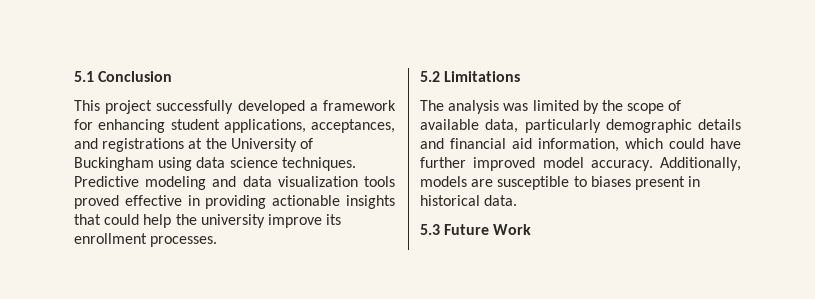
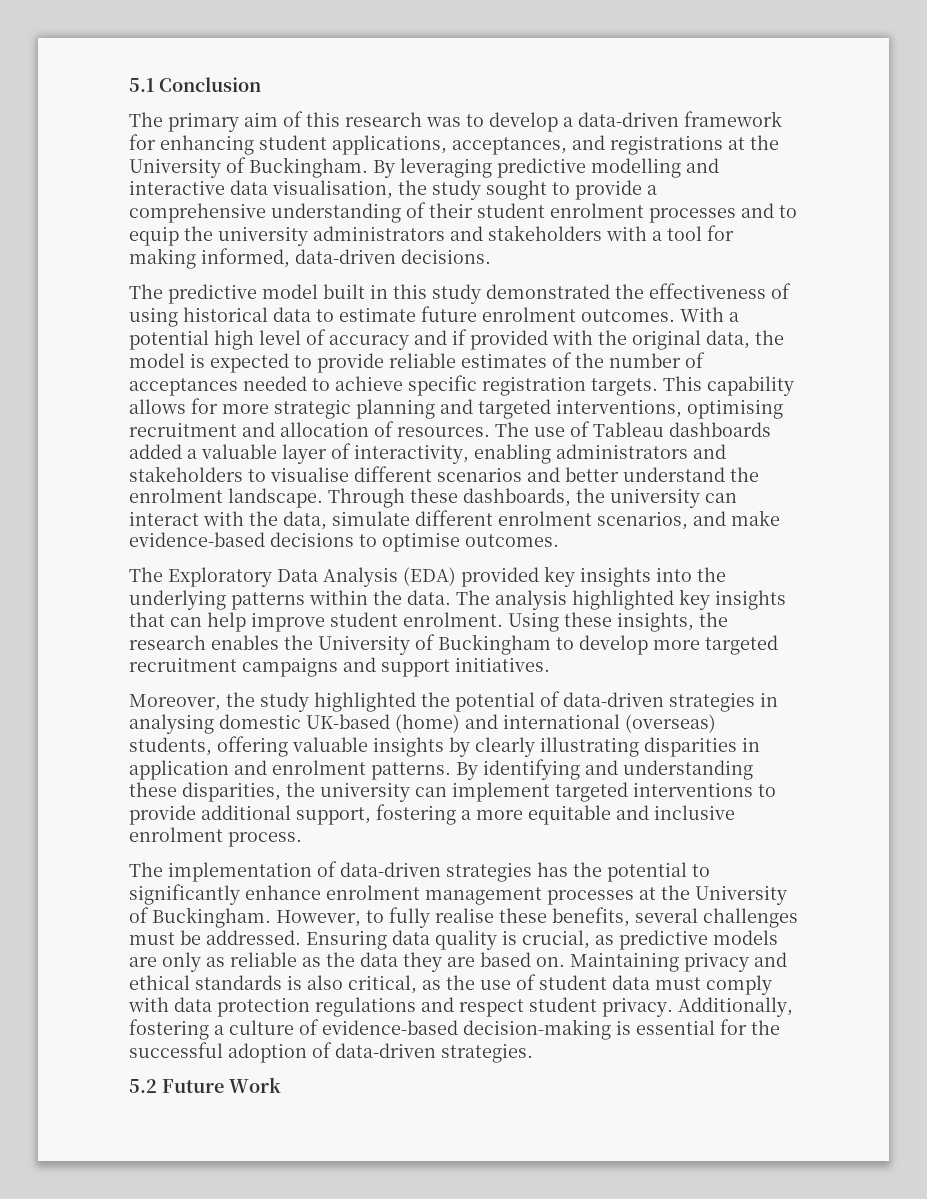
- This project successfully developed a framework for enhancing student applications, acceptances, and registrations at the University of Buckingham using data science techniques. Predictive modeling and data visualization tools proved effective in providing actionable insights that could help the university improve its enrollment processes.
- 5.2 Limitations
- The analysis was limited by the scope of available data, particularly demographic details and financial aid information, which could have further improved model accuracy. Additionally, models are susceptible to biases present in historical data.
- 5.3 Future Work
+ The primary aim of this research was to develop a data-driven framework for enhancing student applications, acceptances, and registrations at the University of Buckingham. By leveraging predictive modelling and interactive data visualisation, the study sought to provide a comprehensive understanding of their student enrolment processes and to equip the university administrators and stakeholders with a tool for making informed, data-driven decisions.
+ The predictive model built in this study demonstrated the effectiveness of using historical data to estimate future enrolment outcomes. With a potential high level of accuracy and if provided with the original data, the model is expected to provide reliable estimates of the number of acceptances needed to achieve specific registration targets. This capability allows for more strategic planning and targeted interventions, optimising recruitment and allocation of resources. The use of Tableau dashboards added a valuable layer of interactivity, enabling administrators and stakeholders to visualise different scenarios and better understand the enrolment landscape. Through these dashboards, the university can interact with the data, simulate different enrolment scenarios, and make evidence-based decisions to optimise outcomes.
+ The Exploratory Data Analysis (EDA) provided key insights into the underlying patterns within the data. The analysis highlighted key insights that can help improve student enrolment. Using these insights, the research enables the University of Buckingham to develop more targeted recruitment campaigns and support initiatives.
+ Moreover, the study highlighted the potential of data-driven strategies in analysing domestic UK-based (home) and international (overseas) students, offering valuable insights by clearly illustrating disparities in application and enrolment patterns. By identifying and understanding these disparities, the university can implement targeted interventions to provide additional support, fostering a more equitable and inclusive enrolment process.
+ The implementation of data-driven strategies has the potential to significantly enhance enrolment management processes at the University of Buckingham. However, to fully realise these benefits, several challenges must be addressed. Ensuring data quality is crucial, as predictive models are only as reliable as the data they are based on. Maintaining privacy and ethical standards is also critical, as the use of student data must comply with data protection regulations and respect student privacy. Additionally, fostering a culture of evidence-based decision-making is essential for the successful adoption of data-driven strategies.
+ 5.2 Future Work

